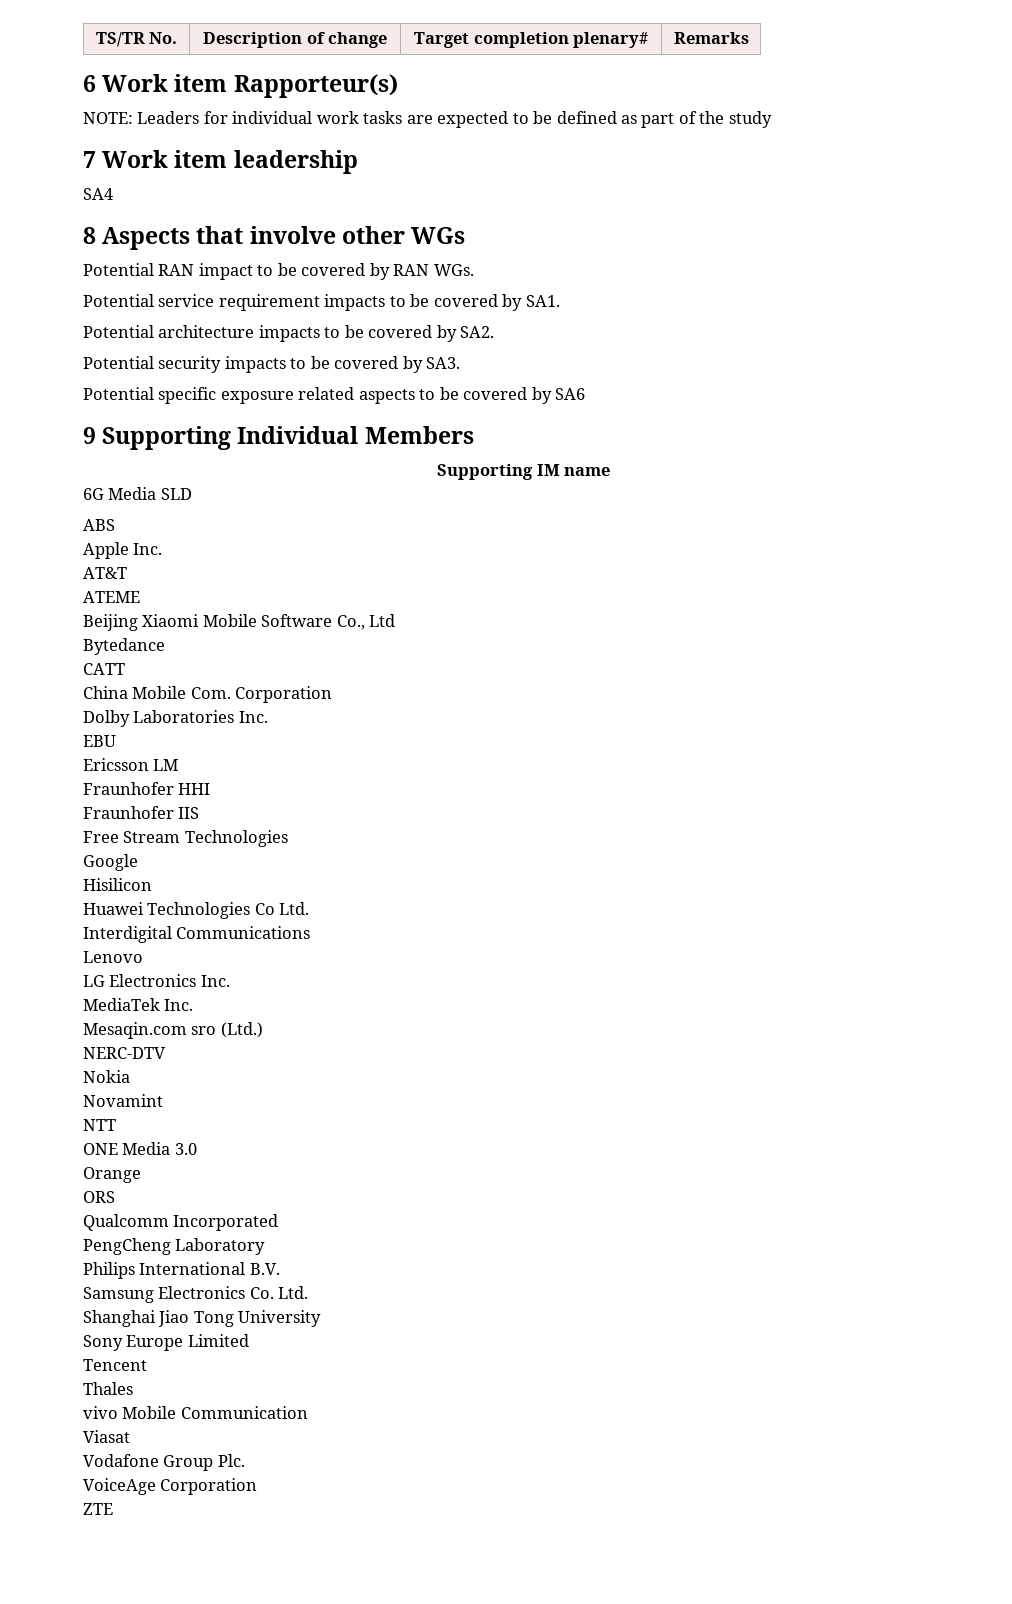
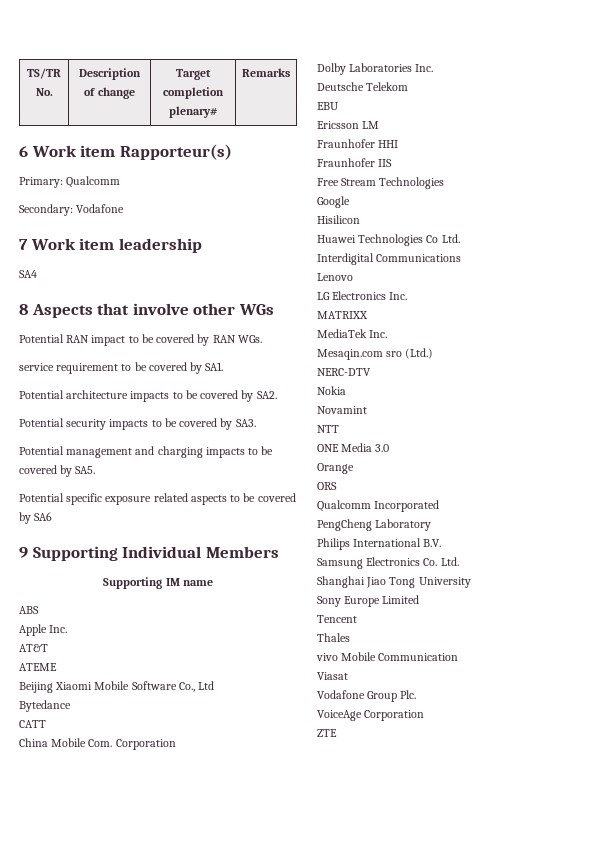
- NOTE: Leaders for individual work tasks are expected to be defined as part of the study
+ Primary: Qualcomm
+ Secondary: Vodafone
- Potential service requirement impacts to be covered by SA1.
+ service requirement to be covered by SA1.
+ Potential management and charging impacts to be covered by SA5.
- 6G Media SLD
+ Deutsche Telekom
+ MATRIXX

